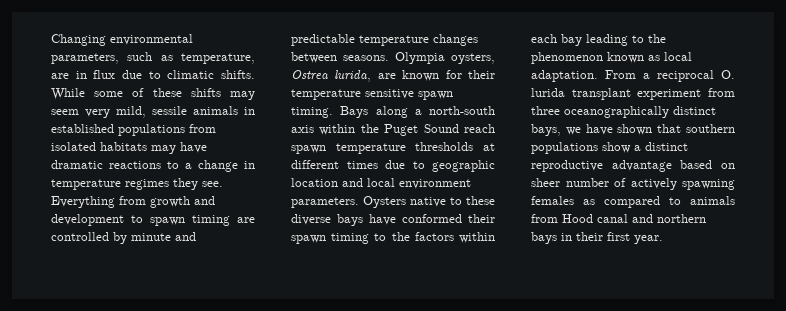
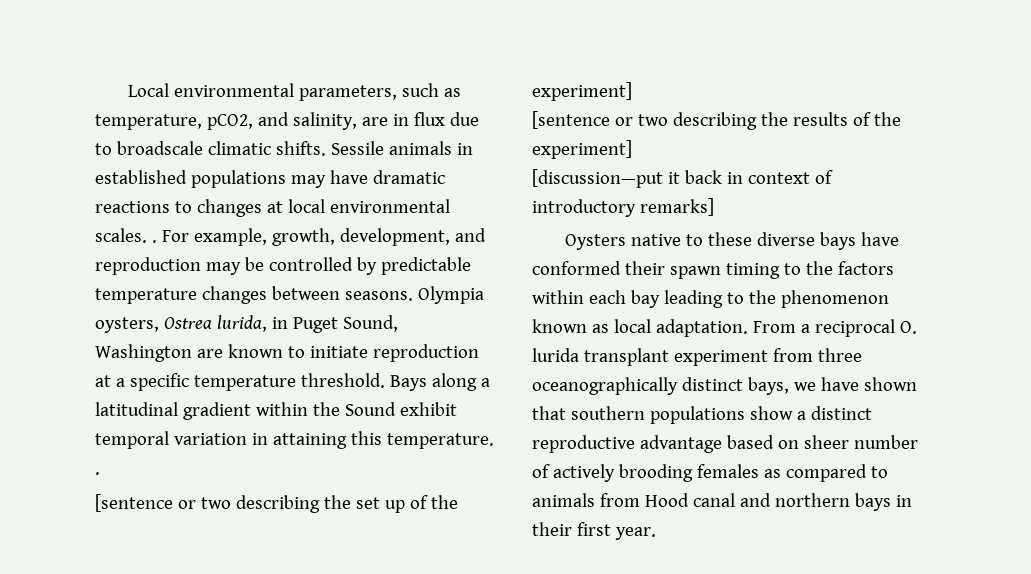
- Changing environmental parameters, such as temperature, are in flux due to climatic shifts.
+ Local environmental parameters, such as temperature, pCO2, and salinity, are in flux due to broadscale climatic shifts.
- While some of these shifts may seem very mild, sessile animals in established populations from isolated habitats may have dramatic reactions to a change in temperature regimes they see. Everything from growth and development to spawn timing are controlled by minute and predictable temperature changes between seasons.
+ Sessile animals in established populations may have dramatic reactions to changes at local environmental scales. . For example, growth, development, and reproduction may be controlled by predictable temperature changes between seasons.
- Olympia oysters, Ostrea lurida, are known for their temperature sensitive spawn timing. Bays along a north-south axis within the Puget Sound reach spawn temperature thresholds at different times due to geographic location and local environment parameters. Oysters native to these diverse bays have conformed their spawn timing to the factors within each bay leading to the phenomenon known as local adaptation.
+ Olympia oysters, Ostrea lurida, in Puget Sound, Washington are known to initiate reproduction at a specific temperature threshold. Bays along a latitudinal gradient within the Sound exhibit temporal variation in attaining this temperature. .
+ [sentence or two describing the set up of the experiment]
+ [sentence or two describing the results of the experiment]
+ [discussion—put it back in context of introductory remarks]
+ Oysters native to these diverse bays have conformed their spawn timing to the factors within each bay leading to the phenomenon known as local adaptation.
- From a reciprocal O. lurida transplant experiment from three oceanographically distinct bays, we have shown that southern populations show a distinct reproductive advantage based on sheer number of actively spawning females as compared to animals from Hood canal and northern bays in their first year.
+ From a reciprocal O. lurida transplant experiment from three oceanographically distinct bays, we have shown that southern populations show a distinct reproductive advantage based on sheer number of actively brooding females as compared to animals from Hood canal and northern bays in their first year.

